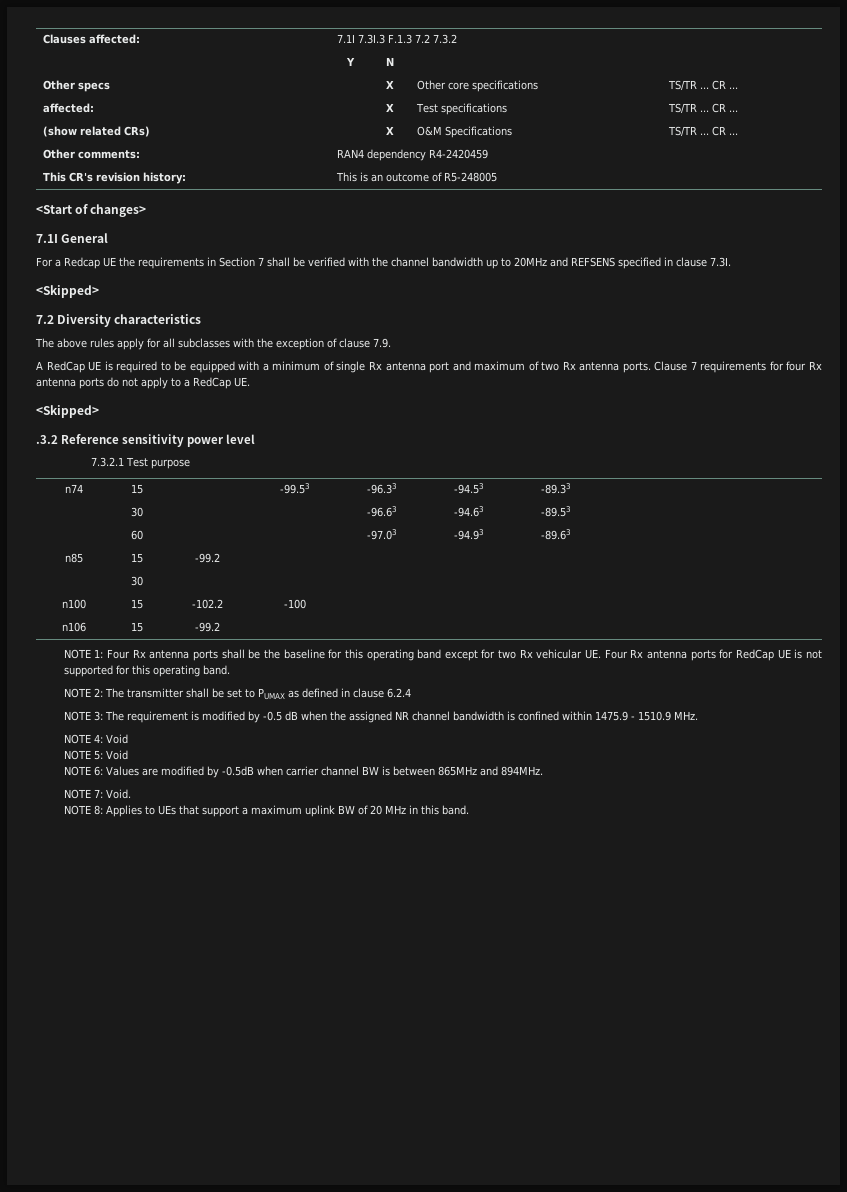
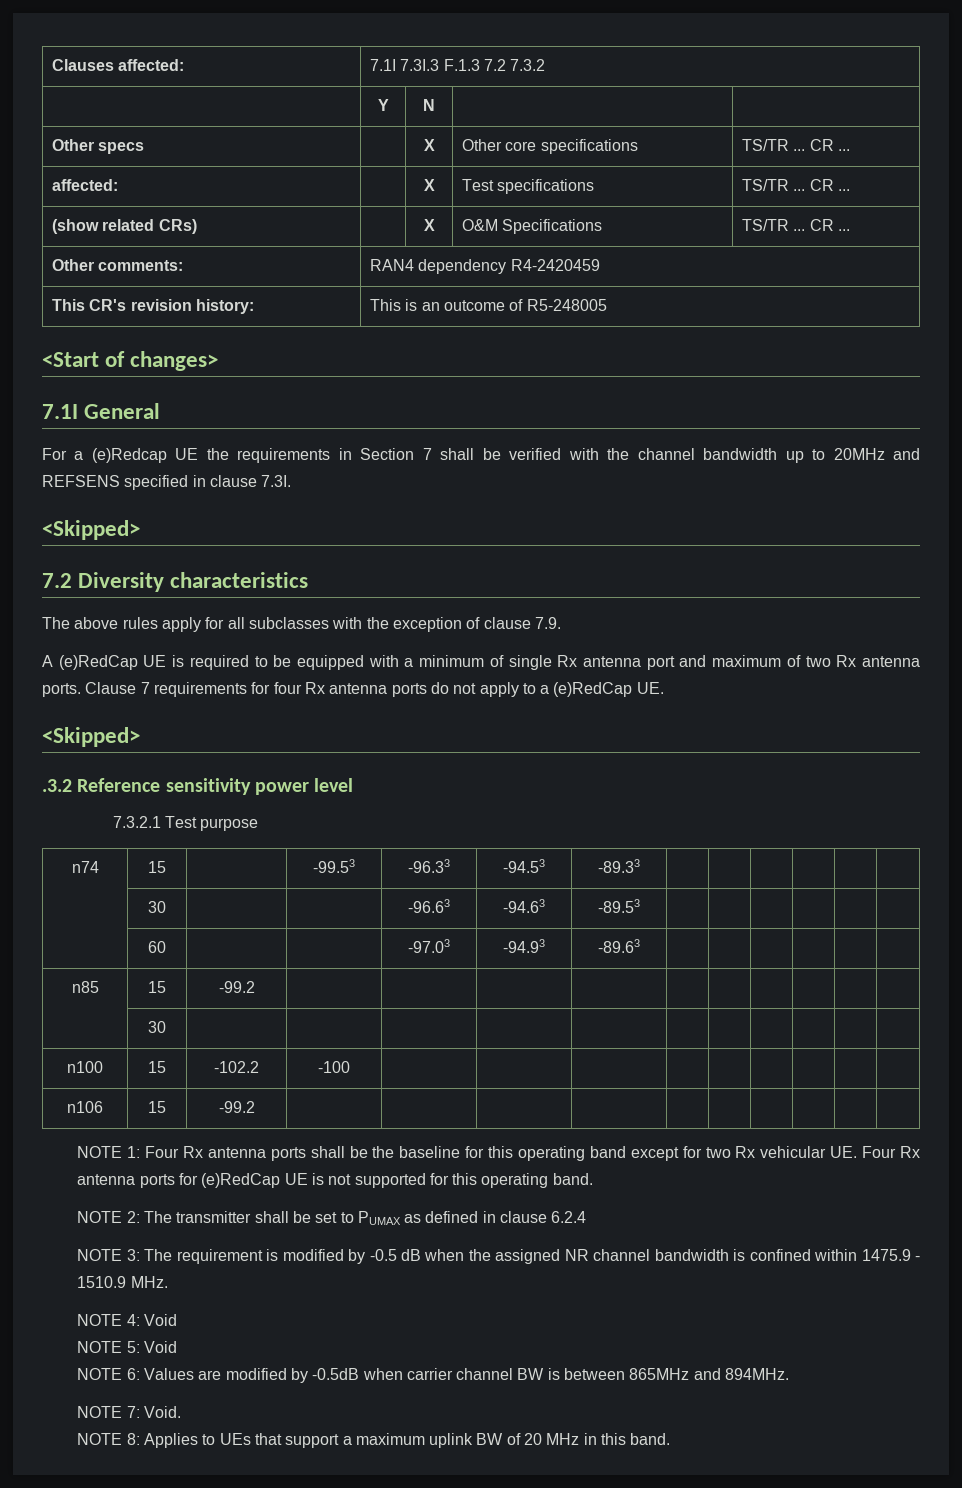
- For a Redcap UE the requirements in Section 7 shall be verified with the channel bandwidth up to 20MHz and REFSENS specified in clause 7.3I.
+ For a (e)Redcap UE the requirements in Section 7 shall be verified with the channel bandwidth up to 20MHz and REFSENS specified in clause 7.3I.
- A RedCap UE is required to be equipped with a minimum of single Rx antenna port and maximum of two Rx antenna ports.
+ A (e)RedCap UE is required to be equipped with a minimum of single Rx antenna port and maximum of two Rx antenna ports.
- Clause 7 requirements for four Rx antenna ports do not apply to a RedCap UE.
+ Clause 7 requirements for four Rx antenna ports do not apply to a (e)RedCap UE.
- NOTE 1: Four Rx antenna ports shall be the baseline for this operating band except for two Rx vehicular UE. Four Rx antenna ports for RedCap UE is not supported for this operating band.
+ NOTE 1: Four Rx antenna ports shall be the baseline for this operating band except for two Rx vehicular UE. Four Rx antenna ports for (e)RedCap UE is not supported for this operating band.

